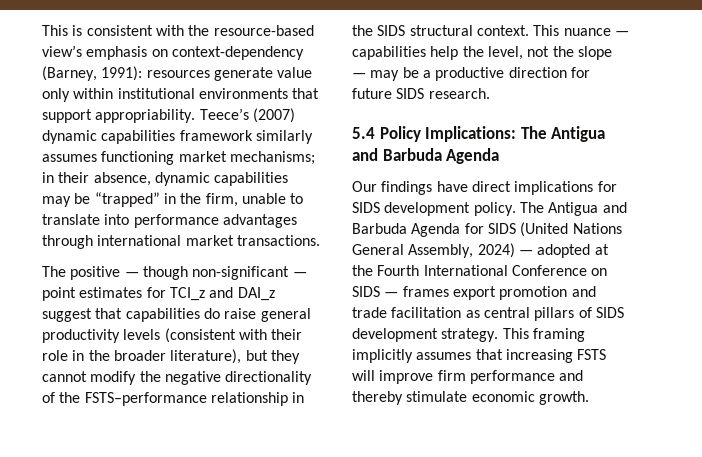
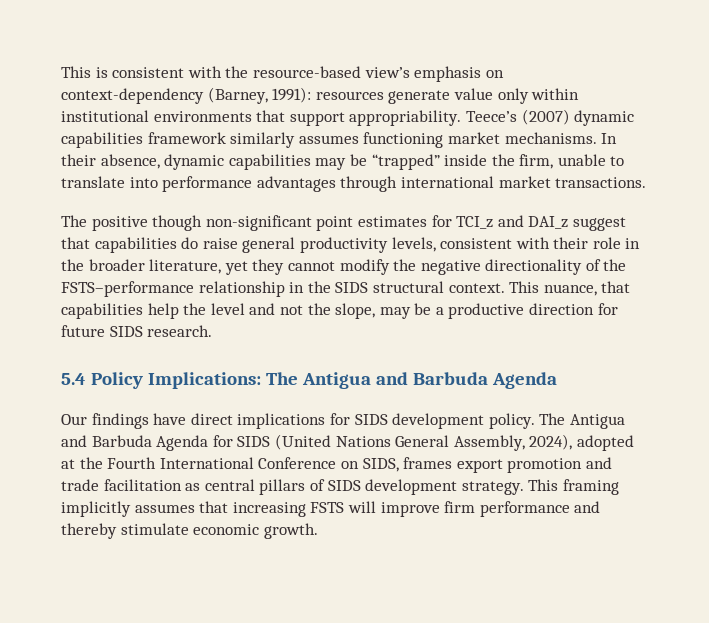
- Teece’s (2007) dynamic capabilities framework similarly assumes functioning market mechanisms; in their absence, dynamic capabilities may be “trapped” in the firm, unable to translate into performance advantages through international market transactions.
+ Teece’s (2007) dynamic capabilities framework similarly assumes functioning market mechanisms. In their absence, dynamic capabilities may be “trapped” inside the firm, unable to translate into performance advantages through international market transactions.
- The positive — though non-significant — point estimates for TCI_z and DAI_z suggest that capabilities do raise general productivity levels (consistent with their role in the broader literature), but they cannot modify the negative directionality of the FSTS–performance relationship in the SIDS structural context.
+ The positive though non-significant point estimates for TCI_z and DAI_z suggest that capabilities do raise general productivity levels, consistent with their role in the broader literature, yet they cannot modify the negative directionality of the FSTS–performance relationship in the SIDS structural context.
- This nuance — capabilities help the level, not the slope — may be a productive direction for future SIDS research.
+ This nuance, that capabilities help the level and not the slope, may be a productive direction for future SIDS research.
- The Antigua and Barbuda Agenda for SIDS (United Nations General Assembly, 2024) — adopted at the Fourth International Conference on SIDS — frames export promotion and trade facilitation as central pillars of SIDS development strategy.
+ The Antigua and Barbuda Agenda for SIDS (United Nations General Assembly, 2024), adopted at the Fourth International Conference on SIDS, frames export promotion and trade facilitation as central pillars of SIDS development strategy.

